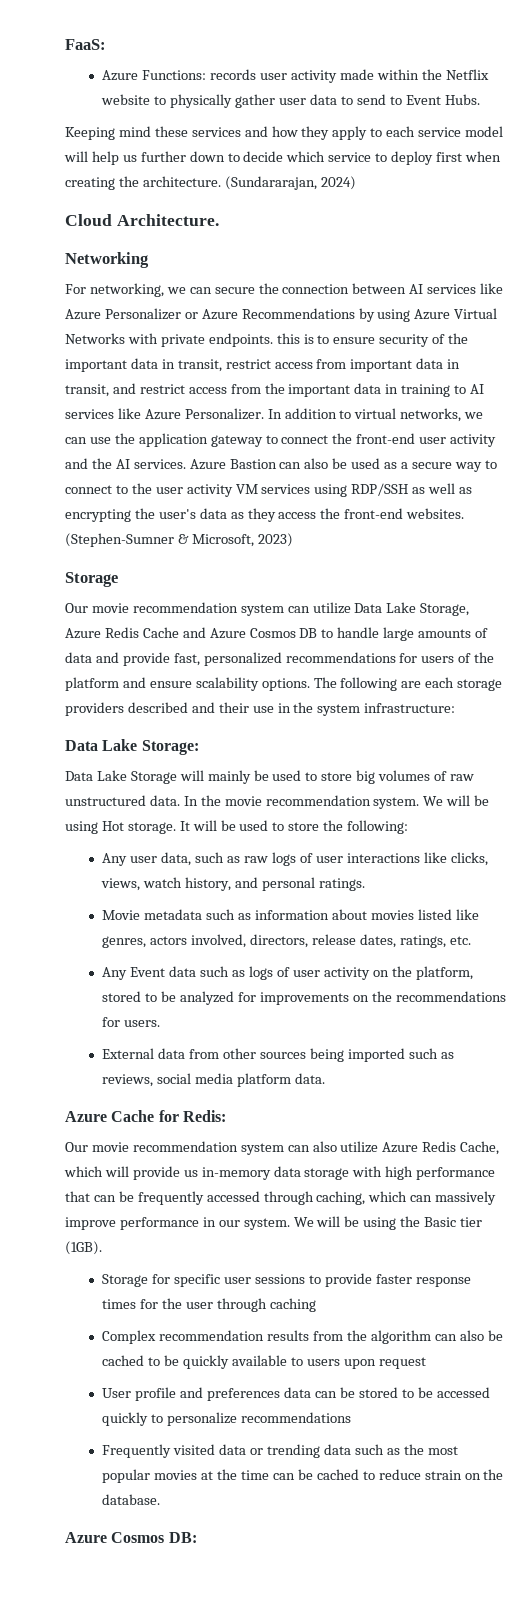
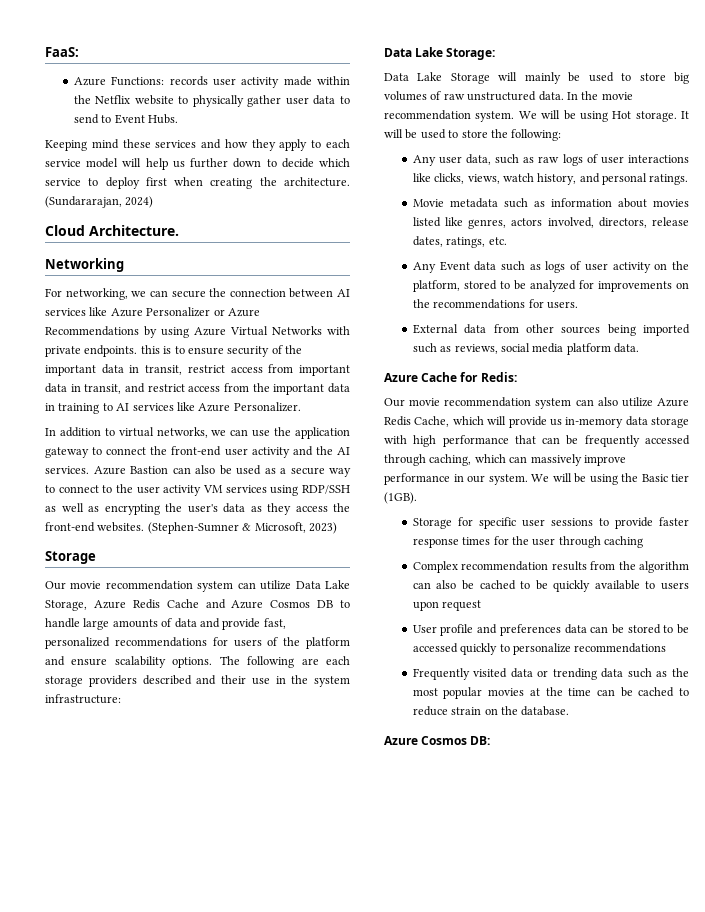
- For networking, we can secure the connection between AI services like Azure Personalizer or Azure Recommendations by using Azure Virtual Networks with private endpoints. this is to ensure security of the important data in transit, restrict access from important data in transit, and restrict access from the important data in training to AI services like Azure Personalizer. In addition to virtual networks, we can use the application gateway to connect the front-end user activity and the AI services.
+ For networking, we can secure the connection between AI services like Azure Personalizer or Azure Recommendations by using Azure Virtual Networks with private endpoints. this is to ensure security of the important data in transit, restrict access from important data in transit, and restrict access from the important data in training to AI services like Azure Personalizer.
+ In addition to virtual networks, we can use the application gateway to connect the front-end user activity and the AI services.

